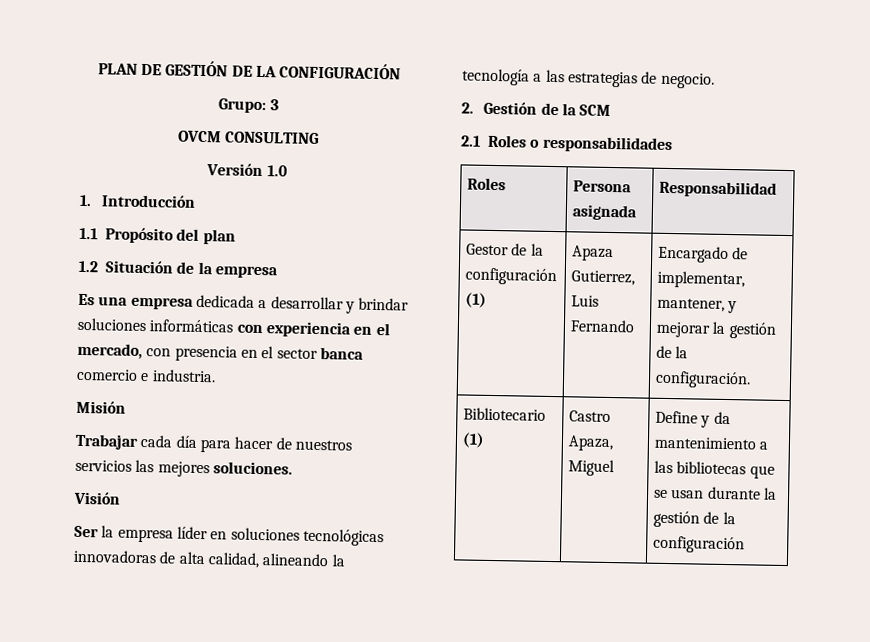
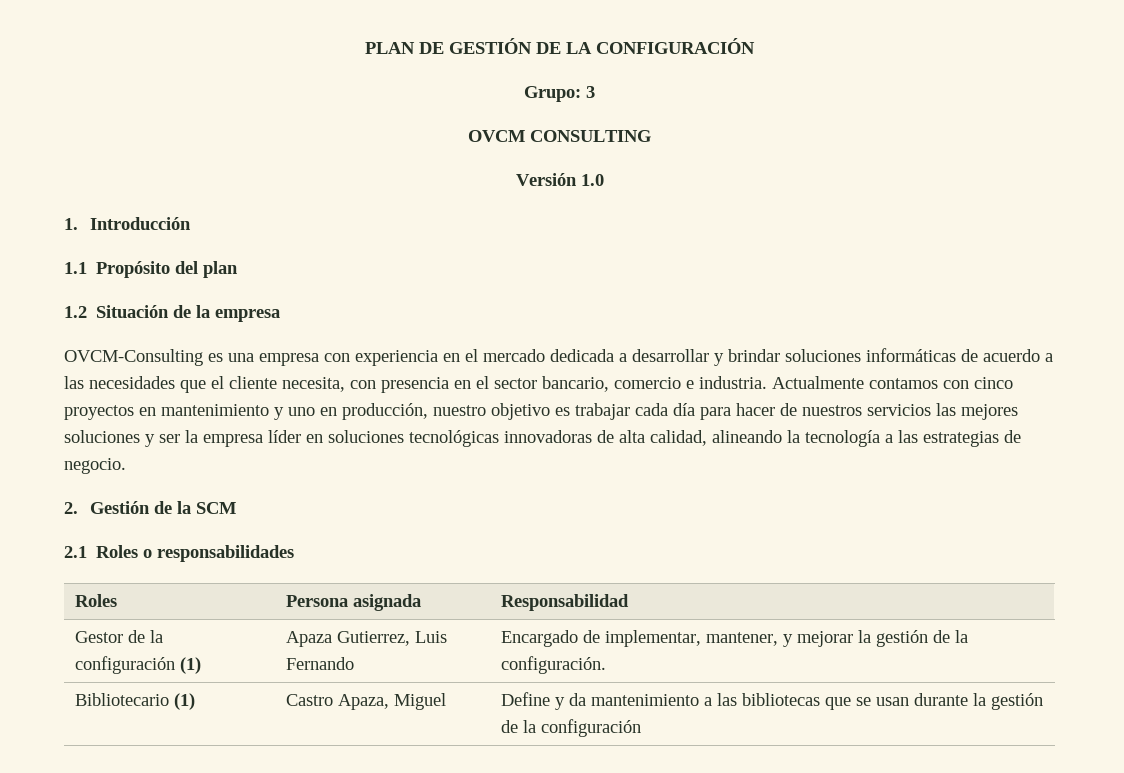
- Es una empresa dedicada a desarrollar y brindar soluciones informáticas con experiencia en el mercado, con presencia en el sector banca comercio e industria.
- Misión
- Trabajar cada día para hacer de nuestros servicios las mejores soluciones.
- Visión
- Ser la empresa líder en soluciones tecnológicas innovadoras de alta calidad, alineando la tecnología a las estrategias de negocio.
+ OVCM-Consulting es una empresa con experiencia en el mercado dedicada a desarrollar y brindar soluciones informáticas de acuerdo a las necesidades que el cliente necesita, con presencia en el sector bancario, comercio e industria. Actualmente contamos con cinco proyectos en mantenimiento y uno en producción, nuestro objetivo es trabajar cada día para hacer de nuestros servicios las mejores soluciones y ser la empresa líder en soluciones tecnológicas innovadoras de alta calidad, alineando la tecnología a las estrategias de negocio.

